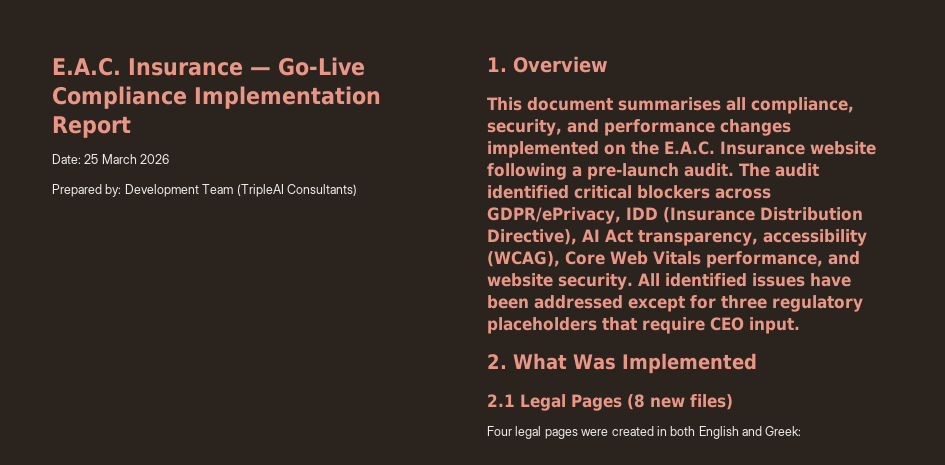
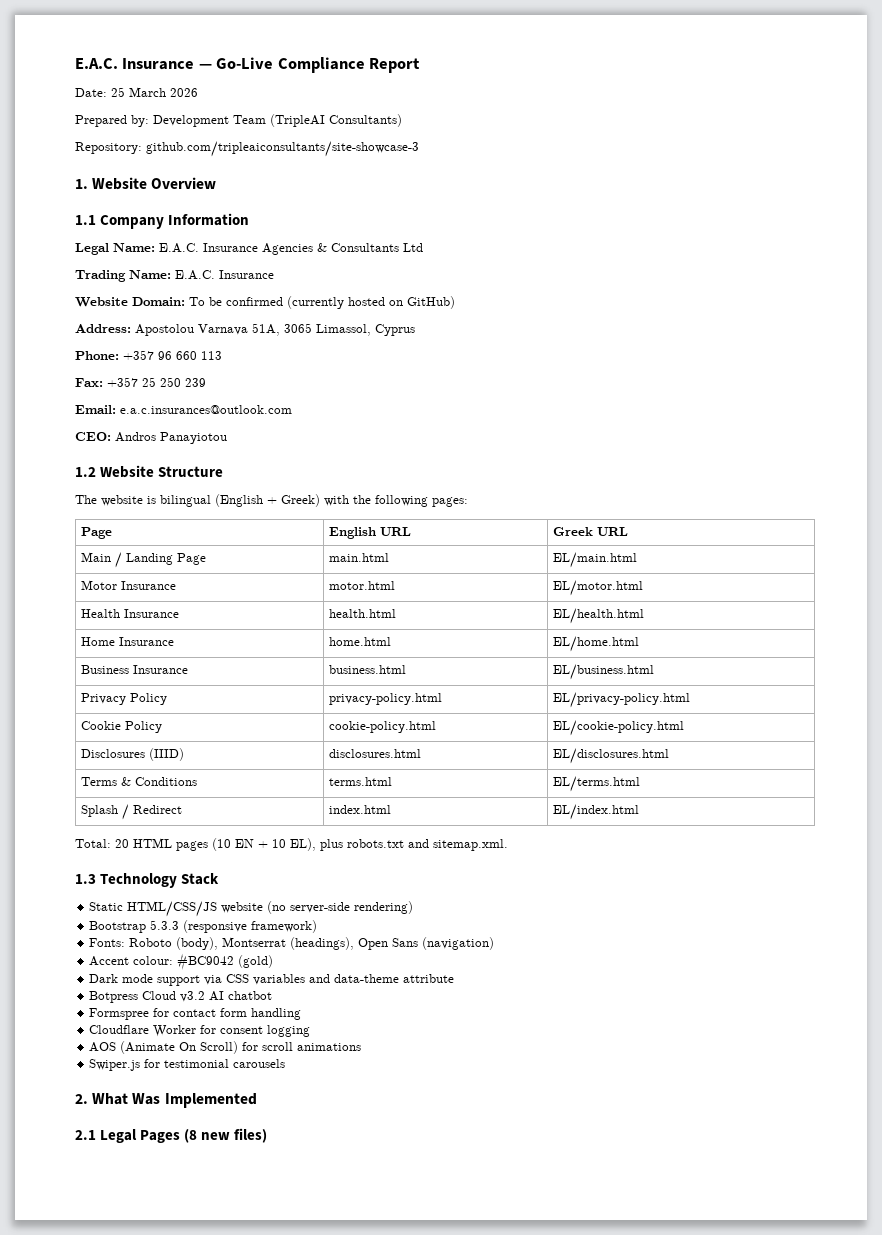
- E.A.C. Insurance — Go-Live Compliance Implementation Report
+ E.A.C. Insurance — Go-Live Compliance Report
+ Repository: github.com/tripleaiconsultants/site-showcase-3
- 1. Overview
+ 1. Website Overview
- This document summarises all compliance, security, and performance changes implemented on the E.A.C. Insurance website following a pre-launch audit. The audit identified critical blockers across GDPR/ePrivacy, IDD (Insurance Distribution Directive), AI Act transparency, accessibility (WCAG), Core Web Vitals performance, and website security. All identified issues have been addressed except for three regulatory placeholders that require CEO input.
+ 1.1 Company Information
+ Legal Name: E.A.C. Insurance Agencies & Consultants Ltd
+ Trading Name: E.A.C. Insurance
+ Website Domain: To be confirmed (currently hosted on GitHub)
+ Address: Apostolou Varnava 51A, 3065 Limassol, Cyprus
+ Phone: +357 96 660 113
+ Fax: +357 25 250 239
+ Email: e.a.c.insurances@outlook.com
+ CEO: Andros Panayiotou
+ 1.2 Website Structure
+ The website is bilingual (English + Greek) with the following pages:
+ Page | English URL | Greek URL
+ Main / Landing Page | main.html | EL/main.html
+ Motor Insurance | motor.html | EL/motor.html
+ Health Insurance | health.html | EL/health.html
+ Home Insurance | home.html | EL/home.html
+ Business Insurance | business.html | EL/business.html
+ Privacy Policy | privacy-policy.html | EL/privacy-policy.html
+ Cookie Policy | cookie-policy.html | EL/cookie-policy.html
+ Disclosures (IIID) | disclosures.html | EL/disclosures.html
+ Terms & Conditions | terms.html | EL/terms.html
+ Splash / Redirect | index.html | EL/index.html
+ Total: 20 HTML pages (10 EN + 10 EL), plus robots.txt and sitemap.xml.
+ 1.3 Technology Stack
+ Static HTML/CSS/JS website (no server-side rendering)
+ Bootstrap 5.3.3 (responsive framework)
+ Fonts: Roboto (body), Montserrat (headings), Open Sans (navigation)
+ Accent colour: #BC9042 (gold)
+ Dark mode support via CSS variables and data-theme attribute
+ Botpress Cloud v3.2 AI chatbot
+ Formspree for contact form handling
+ Cloudflare Worker for consent logging
+ AOS (Animate On Scroll) for scroll animations
+ Swiper.js for testimonial carousels
- Four legal pages were created in both English and Greek:

